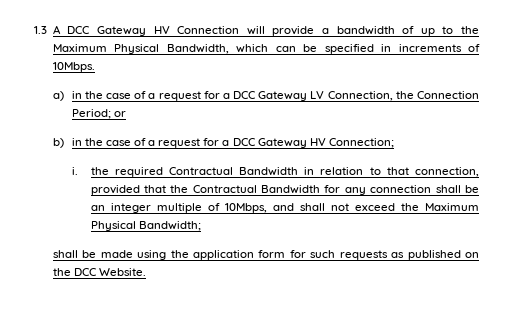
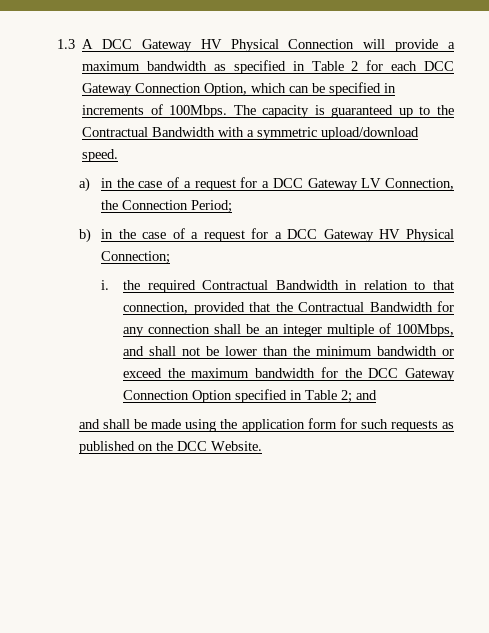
- 1.3 A DCC Gateway HV Connection will provide a bandwidth of up to the Maximum Physical Bandwidth, which can be specified in increments of 10Mbps.
+ 1.3 A DCC Gateway HV Physical Connection will provide a maximum bandwidth as specified in Table 2 for each DCC Gateway Connection Option, which can be specified in increments of 100Mbps. The capacity is guaranteed up to the Contractual Bandwidth with a symmetric upload/download speed.
- a) in the case of a request for a DCC Gateway LV Connection, the Connection Period; or
+ a) in the case of a request for a DCC Gateway LV Connection, the Connection Period;
- b) in the case of a request for a DCC Gateway HV Connection;
+ b) in the case of a request for a DCC Gateway HV Physical Connection;
- i. the required Contractual Bandwidth in relation to that connection, provided that the Contractual Bandwidth for any connection shall be an integer multiple of 10Mbps, and shall not exceed the Maximum Physical Bandwidth;
- shall be made using the application form for such requests as published on the DCC Website.
+ i. the required Contractual Bandwidth in relation to that connection, provided that the Contractual Bandwidth for any connection shall be an integer multiple of 100Mbps, and shall not be lower than the minimum bandwidth or exceed the maximum bandwidth for the DCC Gateway Connection Option specified in Table 2; and
+ and shall be made using the application form for such requests as published on the DCC Website.

